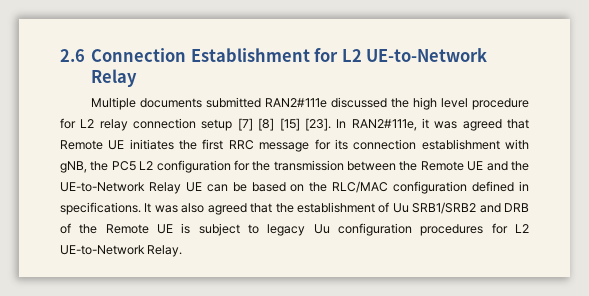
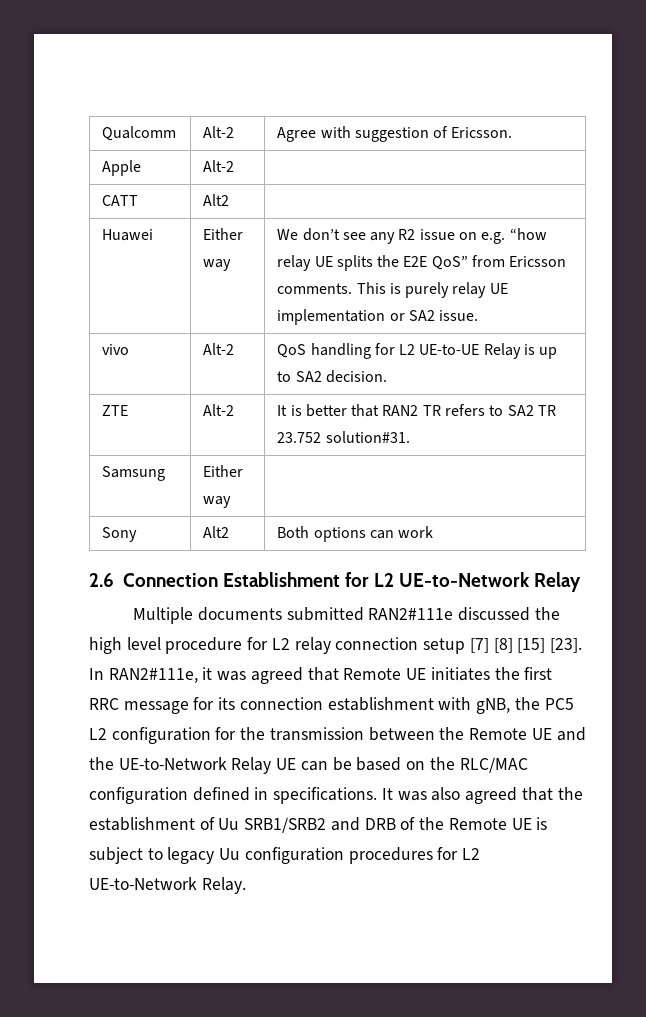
+ Qualcomm | Alt-2 | Agree with suggestion of Ericsson.
+ Apple | Alt-2 |
+ CATT | Alt2 |
+ Huawei | Either way | We don’t see any R2 issue on e.g. “how relay UE splits the E2E QoS” from Ericsson comments. This is purely relay UE implementation or SA2 issue.
+ vivo | Alt-2 | QoS handling for L2 UE-to-UE Relay is up to SA2 decision.
+ ZTE | Alt-2 | It is better that RAN2 TR refers to SA2 TR 23.752 solution#31.
+ Samsung | Either way |
+ Sony | Alt2 | Both options can work

